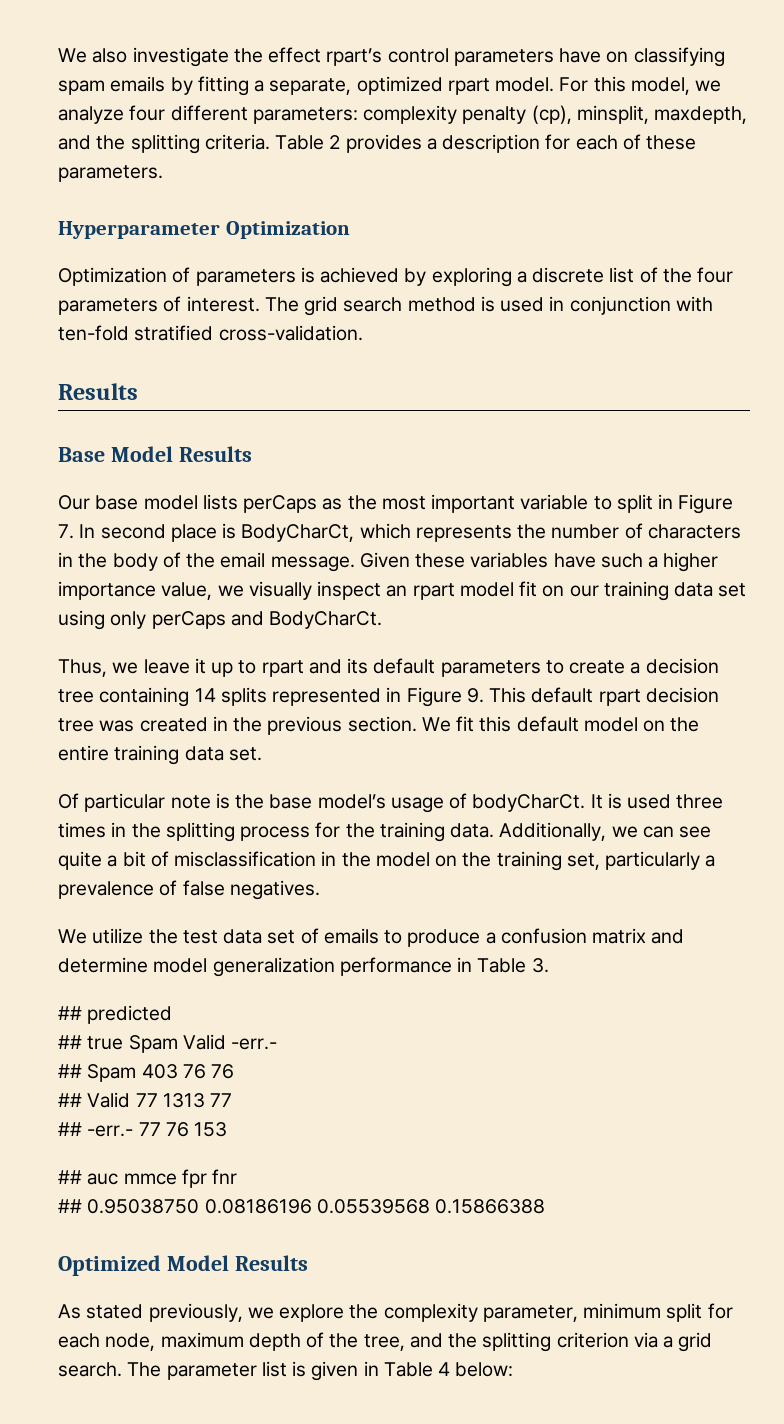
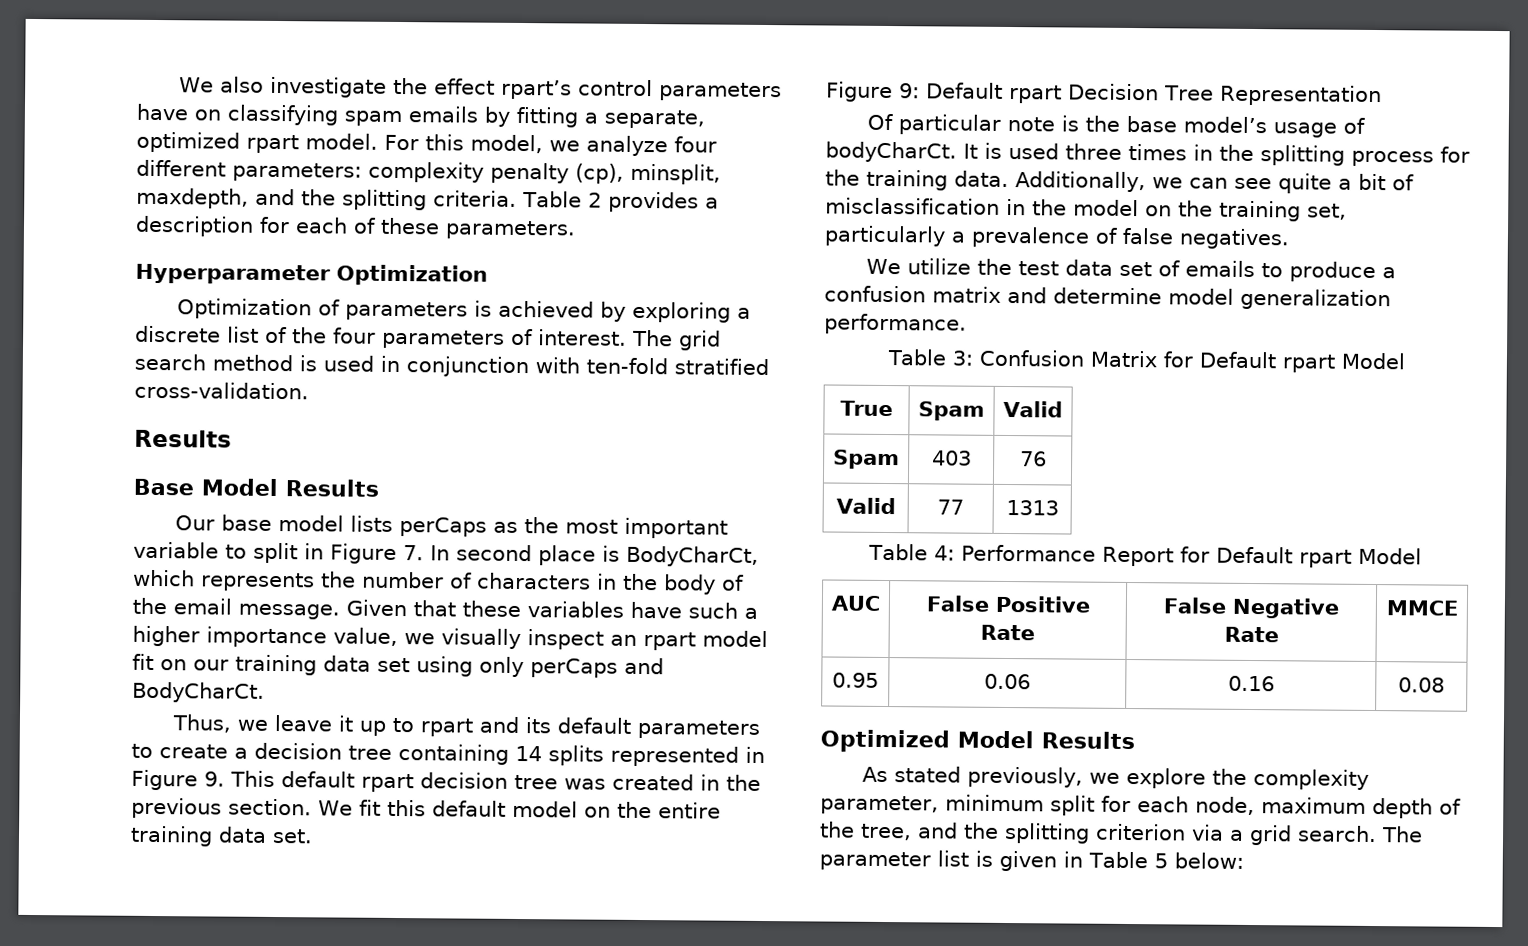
- Given these variables have such a higher importance value, we visually inspect an rpart model fit on our training data set using only perCaps and BodyCharCt.
+ Given that these variables have such a higher importance value, we visually inspect an rpart model fit on our training data set using only perCaps and BodyCharCt.
+ Figure 9: Default rpart Decision Tree Representation
- We utilize the test data set of emails to produce a confusion matrix and determine model generalization performance in Table 3.
- ## predicted
- ## true Spam Valid -err.-
- ## Spam 403 76 76
- ## Valid 77 1313 77
- ## -err.- 77 76 153
- ## auc mmce fpr fnr
- ## 0.95038750 0.08186196 0.05539568 0.15866388
+ We utilize the test data set of emails to produce a confusion matrix and determine model generalization performance.
+ Table 3: Confusion Matrix for Default rpart Model
+ True | Spam | Valid
+ Spam | 403 | 76
+ Valid | 77 | 1313
+ Table 4: Performance Report for Default rpart Model
+ AUC | False Positive Rate | False Negative Rate | MMCE
+ 0.95 | 0.06 | 0.16 | 0.08
- The parameter list is given in Table 4 below:
+ The parameter list is given in Table 5 below:

